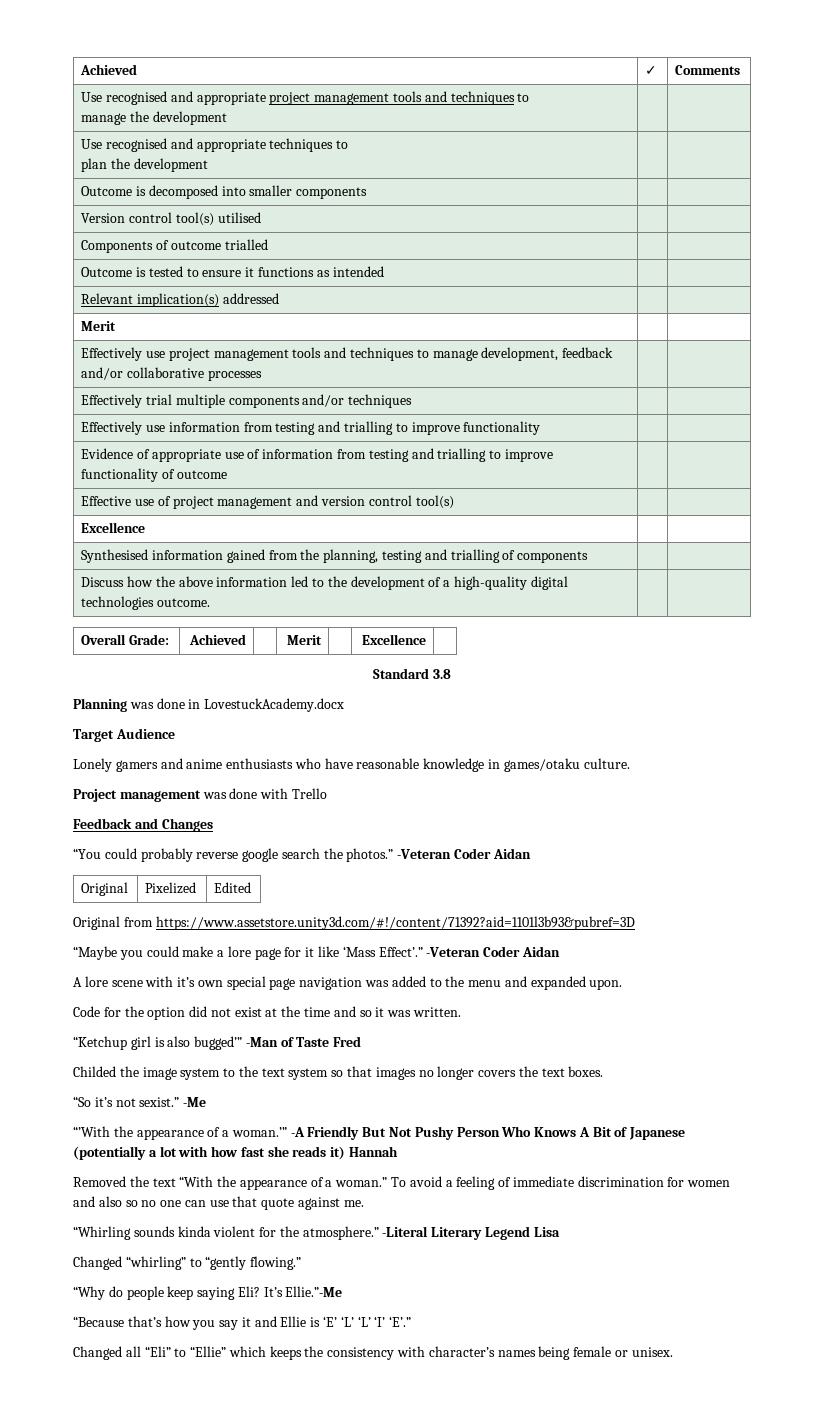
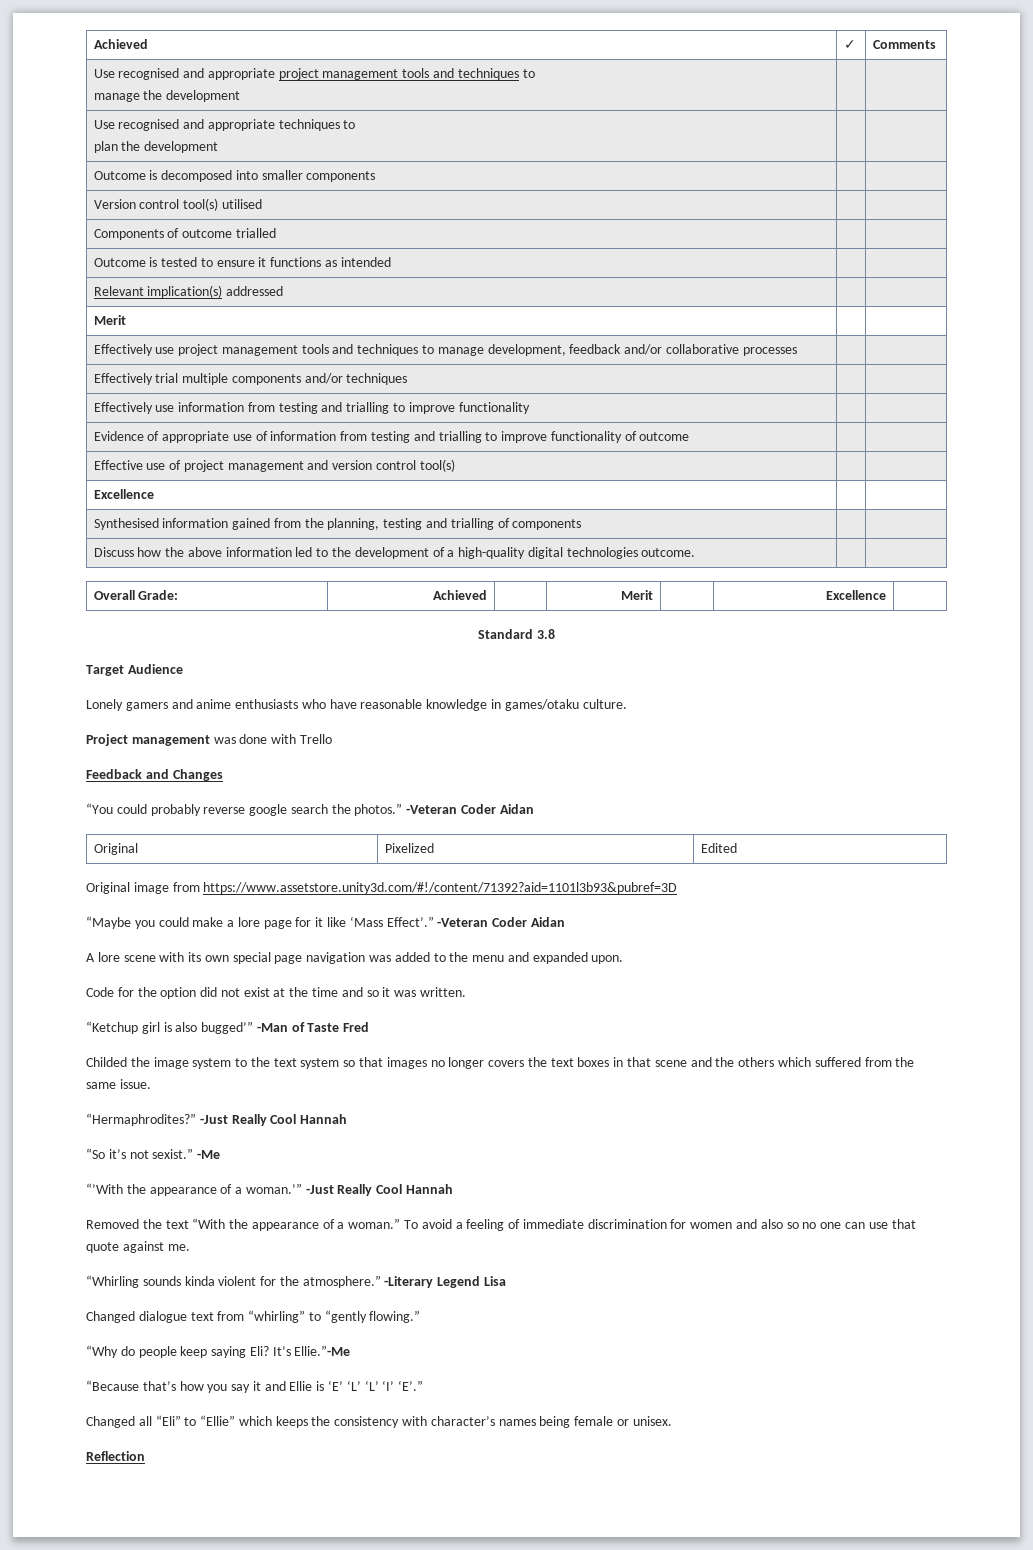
- Planning was done in LovestuckAcademy.docx
- Original from https://www.assetstore.unity3d.com/#!/content/71392?aid=1101l3b93&pubref=3D
+ Original image from https://www.assetstore.unity3d.com/#!/content/71392?aid=1101l3b93&pubref=3D
- A lore scene with it’s own special page navigation was added to the menu and expanded upon.
+ A lore scene with its own special page navigation was added to the menu and expanded upon.
- Childed the image system to the text system so that images no longer covers the text boxes.
+ Childed the image system to the text system so that images no longer covers the text boxes in that scene and the others which suffered from the same issue.
+ “Hermaphrodites?” -Just Really Cool Hannah
- “’With the appearance of a woman.’” -A Friendly But Not Pushy Person Who Knows A Bit of Japanese (potentially a lot with how fast she reads it) Hannah
+ “’With the appearance of a woman.’” -Just Really Cool Hannah
- -Literal Literary Legend Lisa
+ -Literary Legend Lisa
- Changed “whirling” to “gently flowing.”
+ Changed dialogue text from “whirling” to “gently flowing.”
+ Reflection

